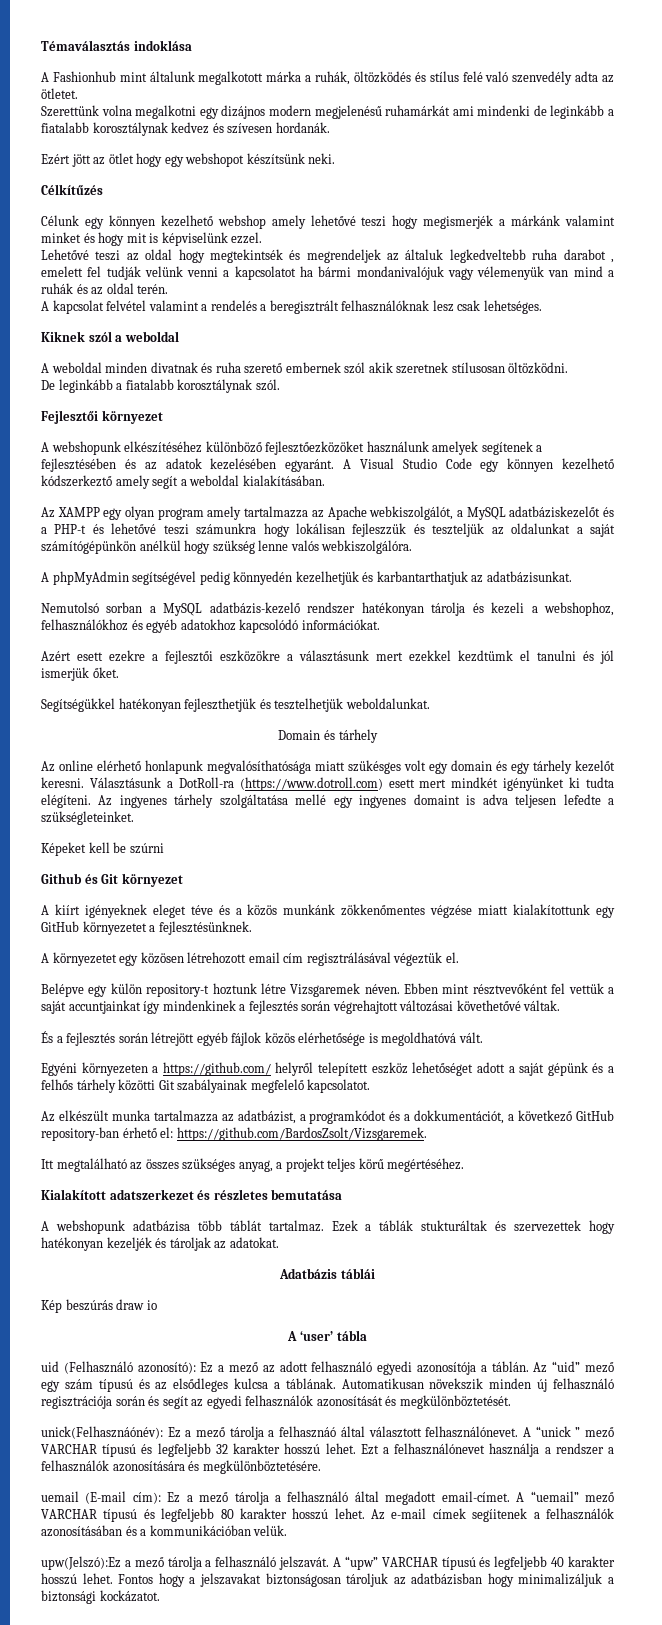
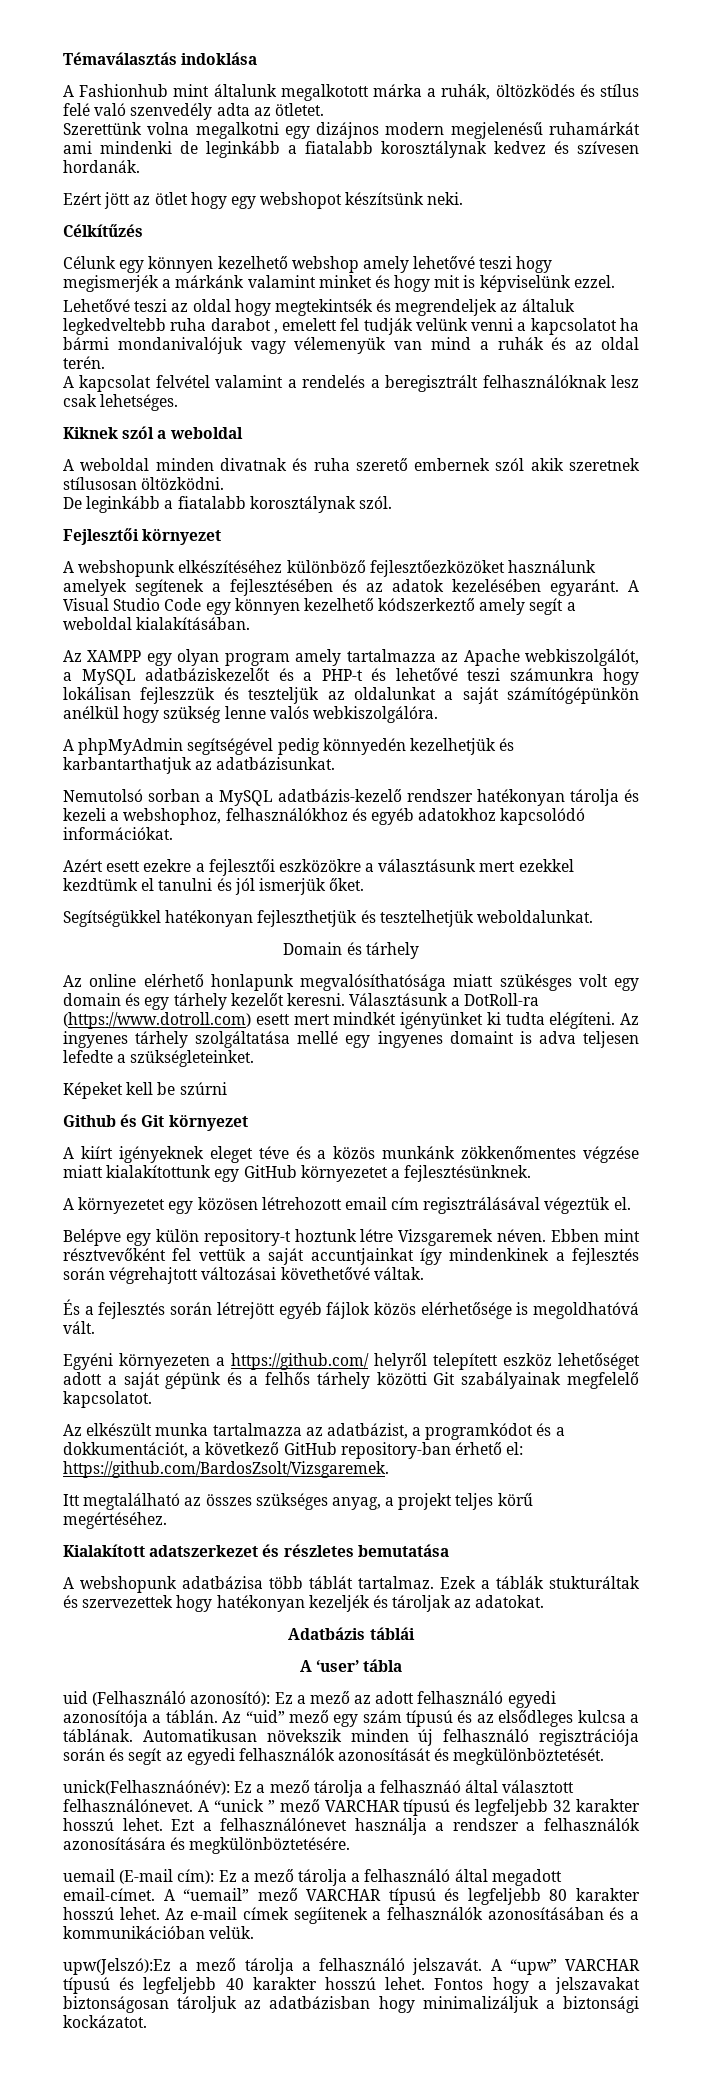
- Kép beszúrás draw io

